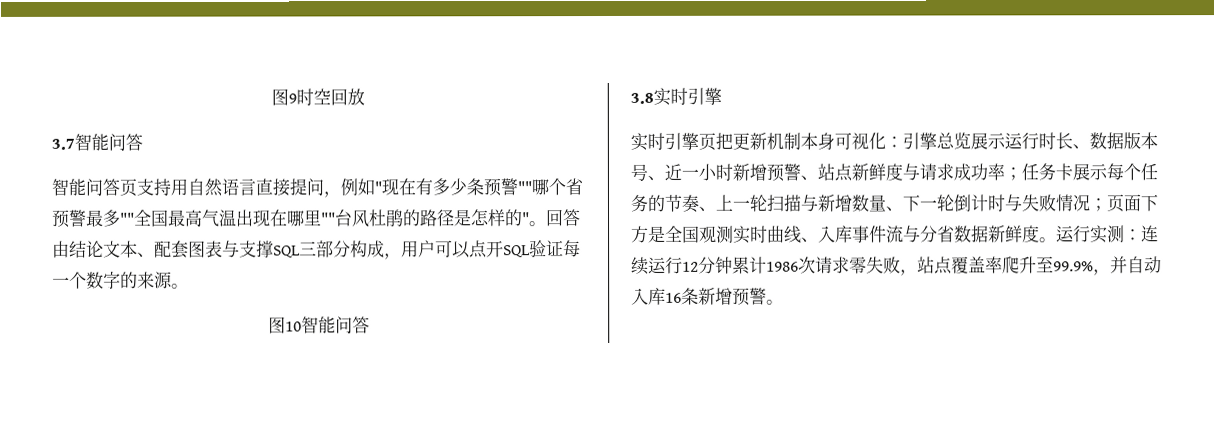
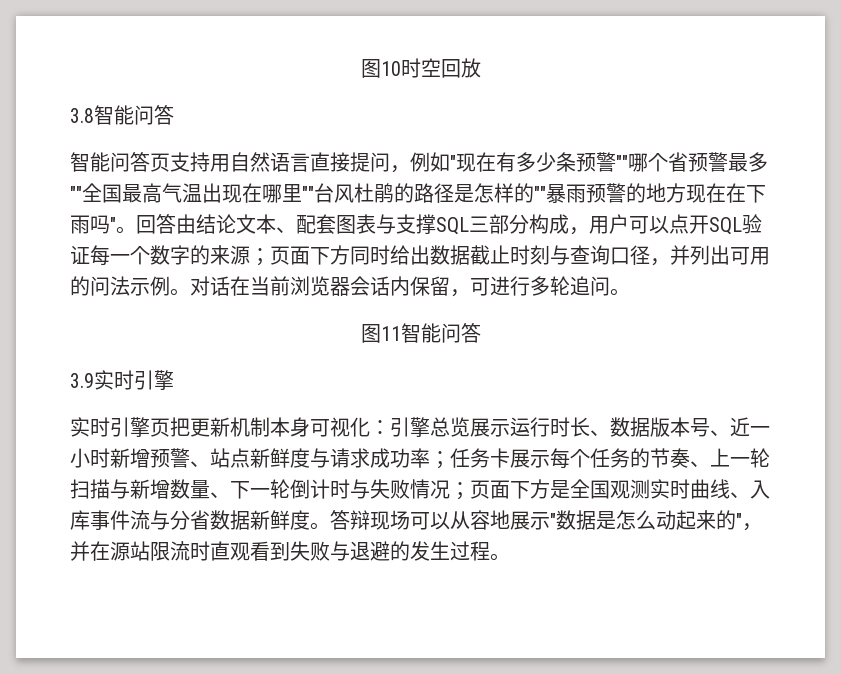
- 图9时空回放
+ 图10时空回放
- 3.7智能问答
+ 3.8智能问答
- 智能问答页支持用自然语言直接提问，例如"现在有多少条预警""哪个省预警最多""全国最高气温出现在哪里""台风杜鹃的路径是怎样的"。
+ 智能问答页支持用自然语言直接提问，例如"现在有多少条预警""哪个省预警最多""全国最高气温出现在哪里""台风杜鹃的路径是怎样的""暴雨预警的地方现在在下雨吗"。
- 回答由结论文本、配套图表与支撑SQL三部分构成，用户可以点开SQL验证每一个数字的来源。
+ 回答由结论文本、配套图表与支撑SQL三部分构成，用户可以点开SQL验证每一个数字的来源；页面下方同时给出数据截止时刻与查询口径，并列出可用的问法示例。对话在当前浏览器会话内保留，可进行多轮追问。
- 图10智能问答
- 3.8实时引擎
+ 图11智能问答
+ 3.9实时引擎
- 运行实测：连续运行12分钟累计1986次请求零失败，站点覆盖率爬升至99.9%，并自动入库16条新增预警。
+ 答辩现场可以从容地展示"数据是怎么动起来的"，并在源站限流时直观看到失败与退避的发生过程。

